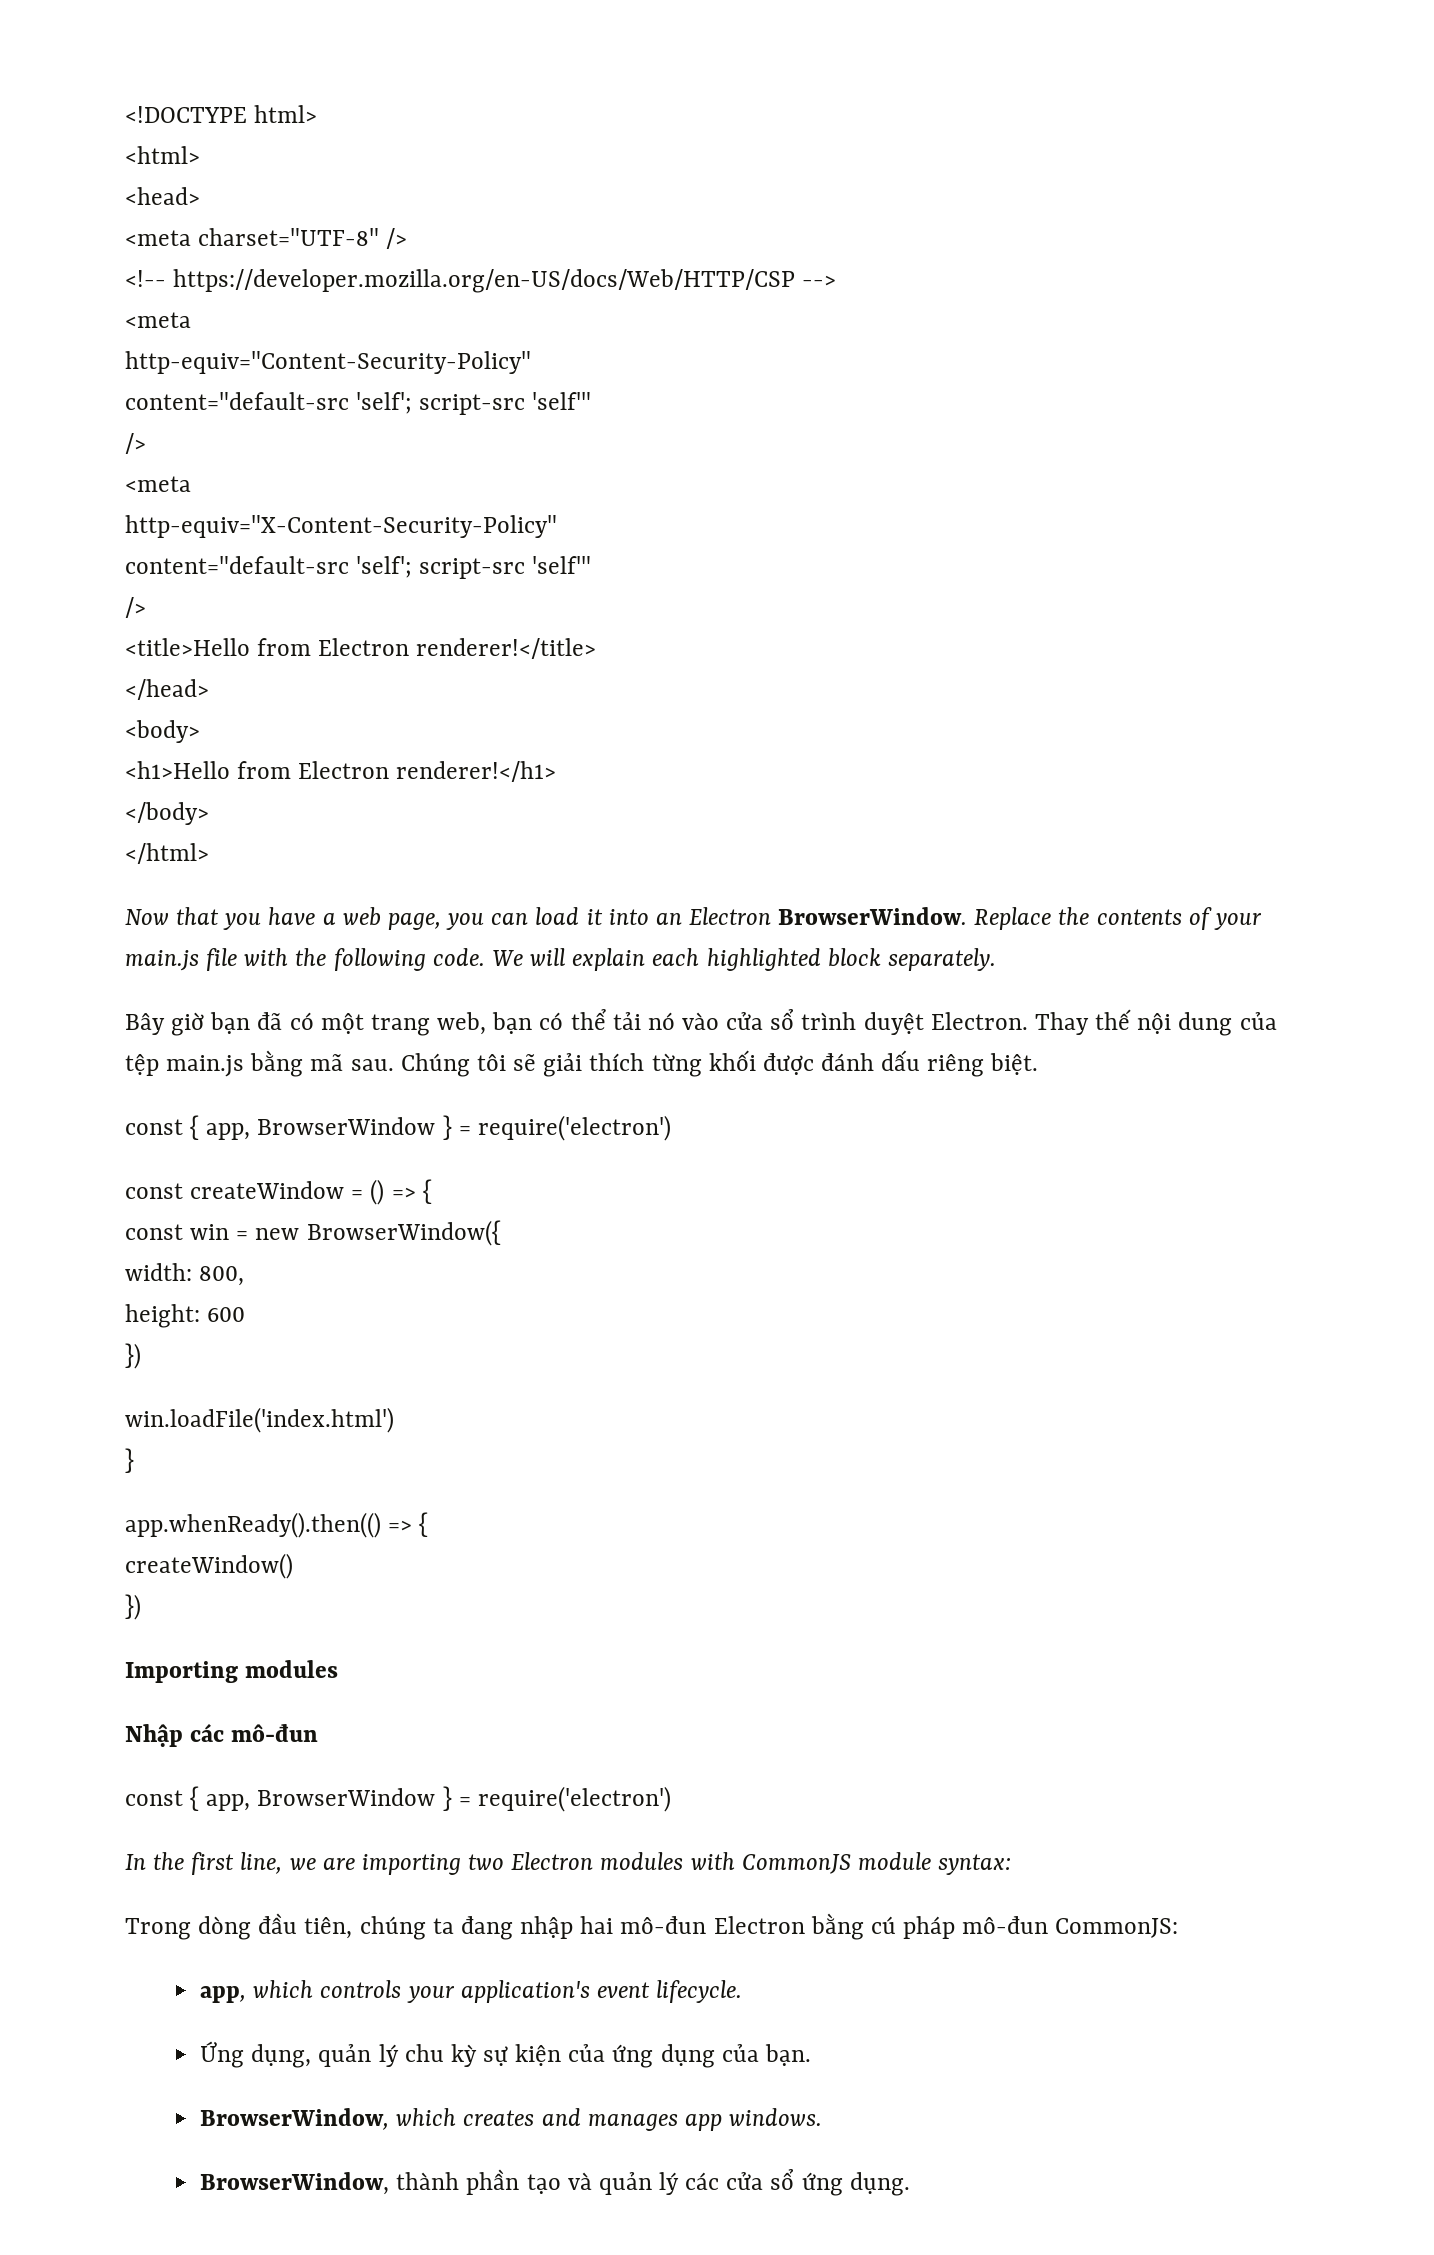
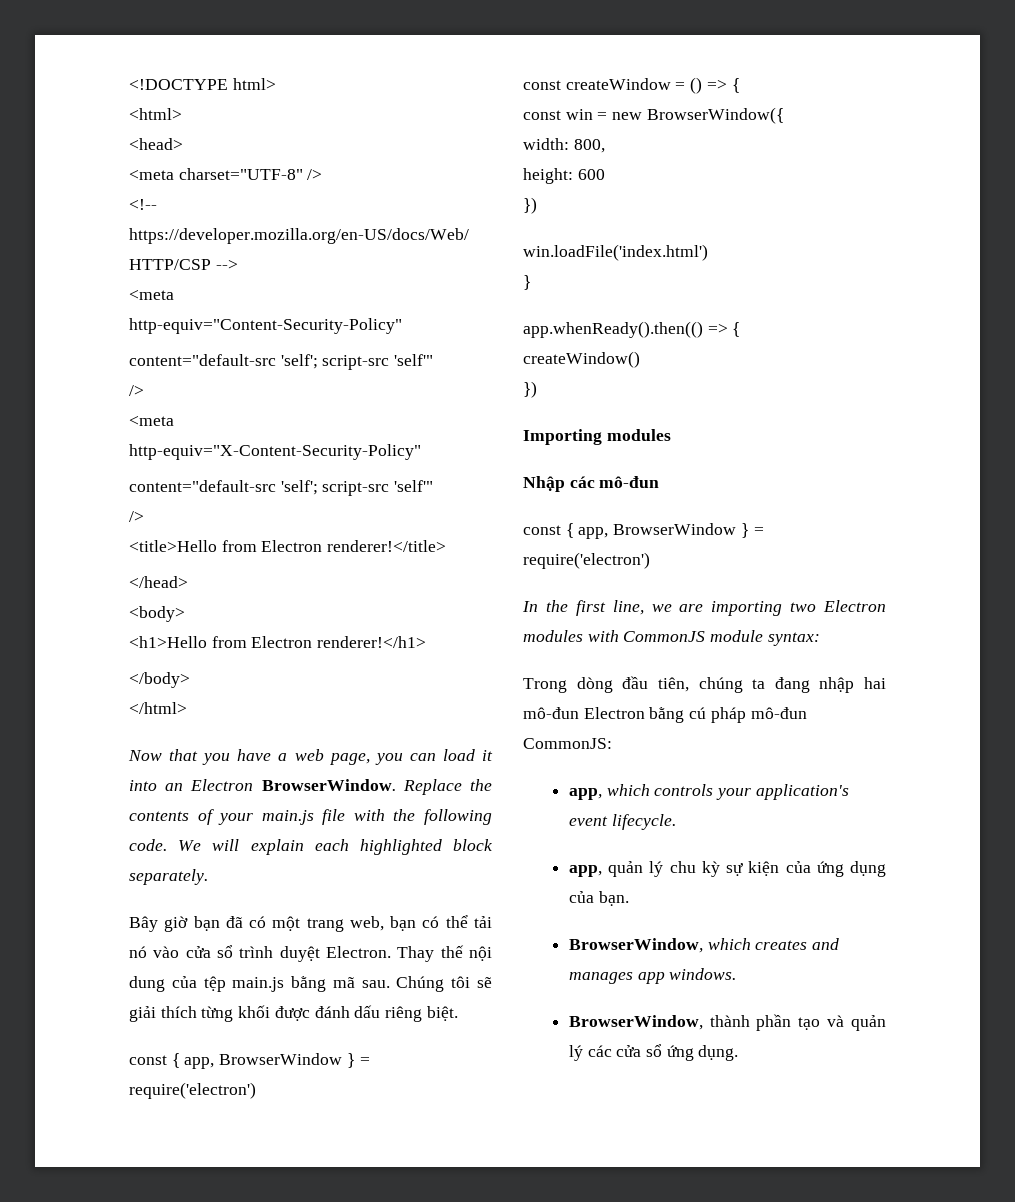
- Ứng dụng, quản lý chu kỳ sự kiện của ứng dụng của bạn.
+ app, quản lý chu kỳ sự kiện của ứng dụng của bạn.

